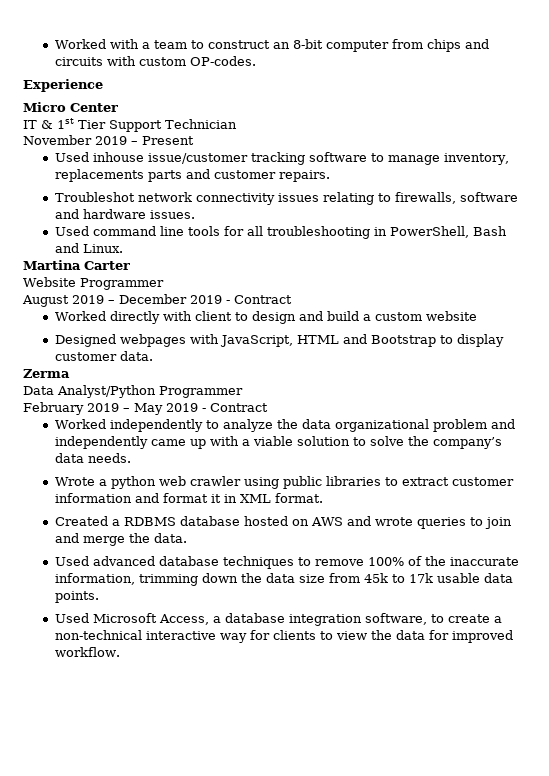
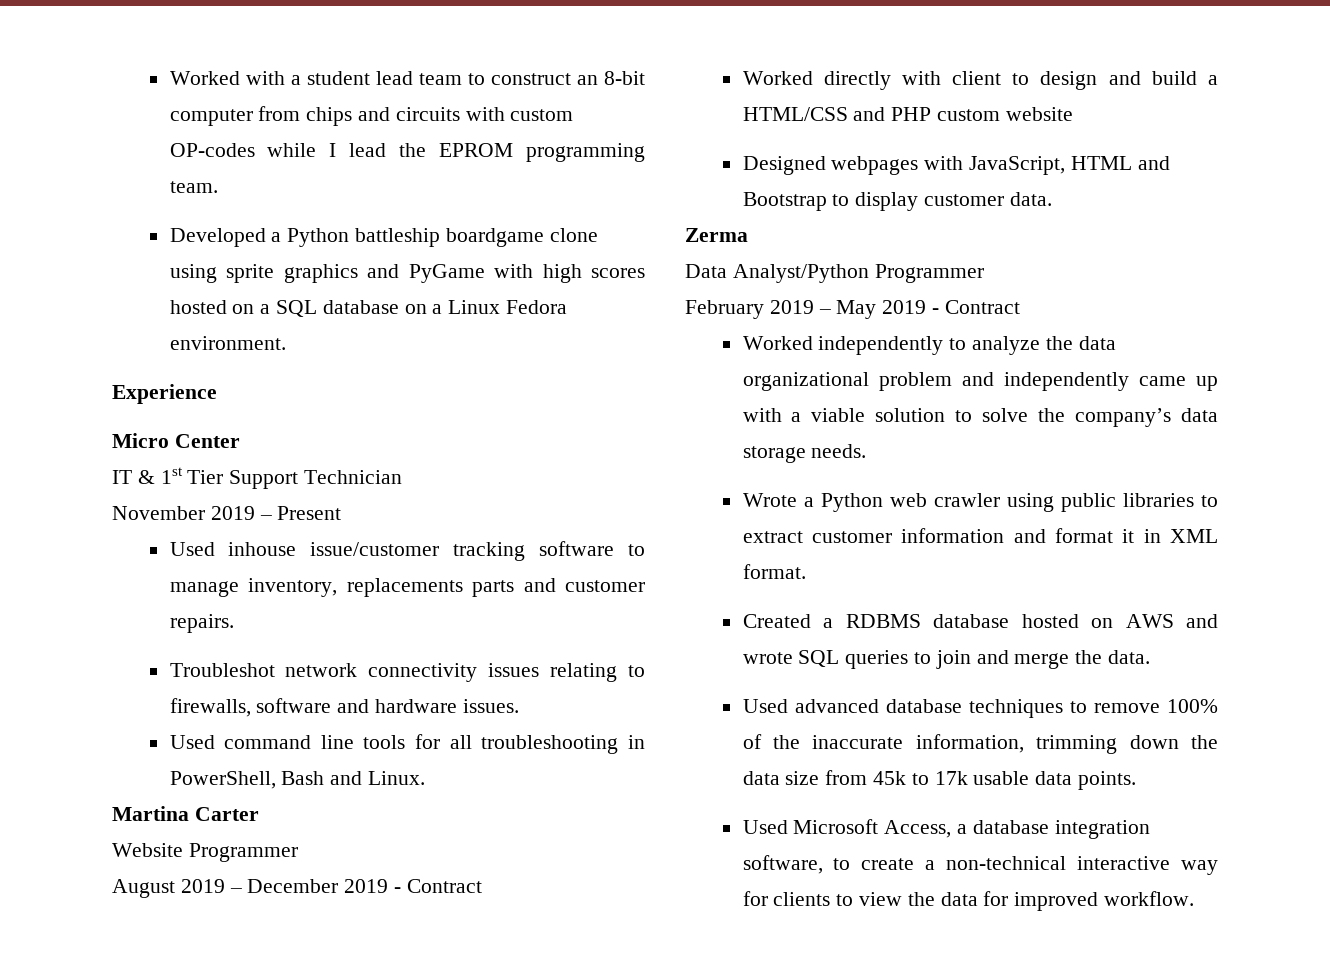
- Worked with a team to construct an 8-bit computer from chips and circuits with custom OP-codes.
+ Worked with a student lead team to construct an 8-bit computer from chips and circuits with custom OP-codes while I lead the EPROM programming team.
+ Developed a Python battleship boardgame clone using sprite graphics and PyGame with high scores hosted on a SQL database on a Linux Fedora environment.
- Worked directly with client to design and build a custom website
+ Worked directly with client to design and build a HTML/CSS and PHP custom website
- Worked independently to analyze the data organizational problem and independently came up with a viable solution to solve the company’s data needs.
+ Worked independently to analyze the data organizational problem and independently came up with a viable solution to solve the company’s data storage needs.
- Wrote a python web crawler using public libraries to extract customer information and format it in XML format.
+ Wrote a Python web crawler using public libraries to extract customer information and format it in XML format.
- Created a RDBMS database hosted on AWS and wrote queries to join and merge the data.
+ Created a RDBMS database hosted on AWS and wrote SQL queries to join and merge the data.

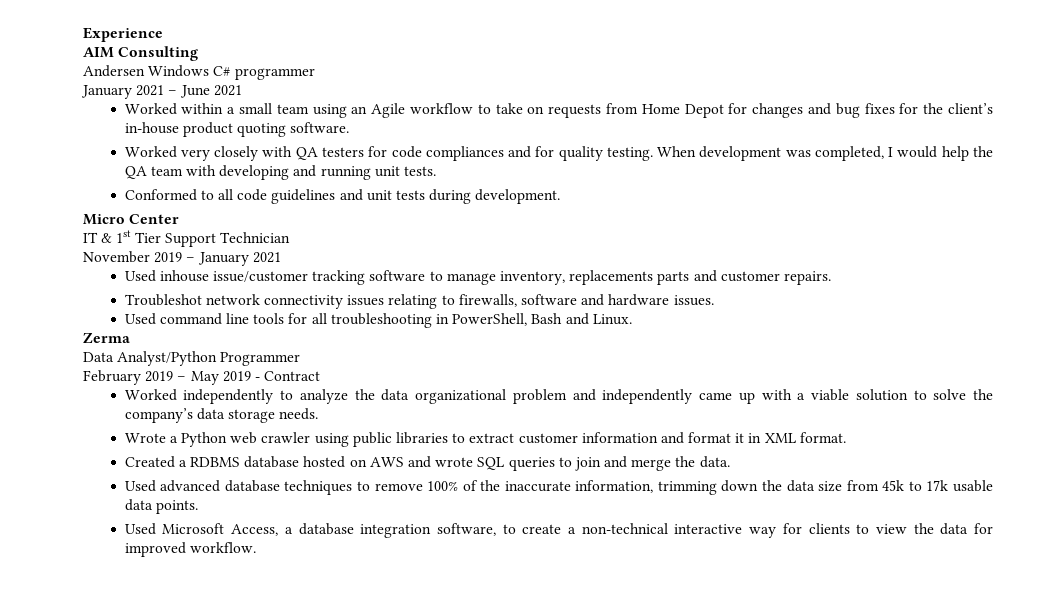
- Worked with a student lead team to construct an 8-bit computer from chips and circuits with custom OP-codes while I lead the EPROM programming team.
- Developed a Python battleship boardgame clone using sprite graphics and PyGame with high scores hosted on a SQL database on a Linux Fedora environment.
  Experience
+ AIM Consulting
+ Andersen Windows C# programmer
+ January 2021 – June 2021
+ Worked within a small team using an Agile workflow to take on requests from Home Depot for changes and bug fixes for the client’s in-house product quoting software.
+ Worked very closely with QA testers for code compliances and for quality testing. When development was completed, I would help the QA team with developing and running unit tests.
+ Conformed to all code guidelines and unit tests during development.
- November 2019 – Present
+ November 2019 – January 2021
- Martina Carter
- Website Programmer
- August 2019 – December 2019 - Contract
- Worked directly with client to design and build a HTML/CSS and PHP custom website
- Designed webpages with JavaScript, HTML and Bootstrap to display customer data.

